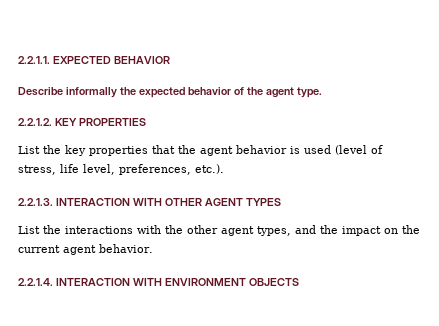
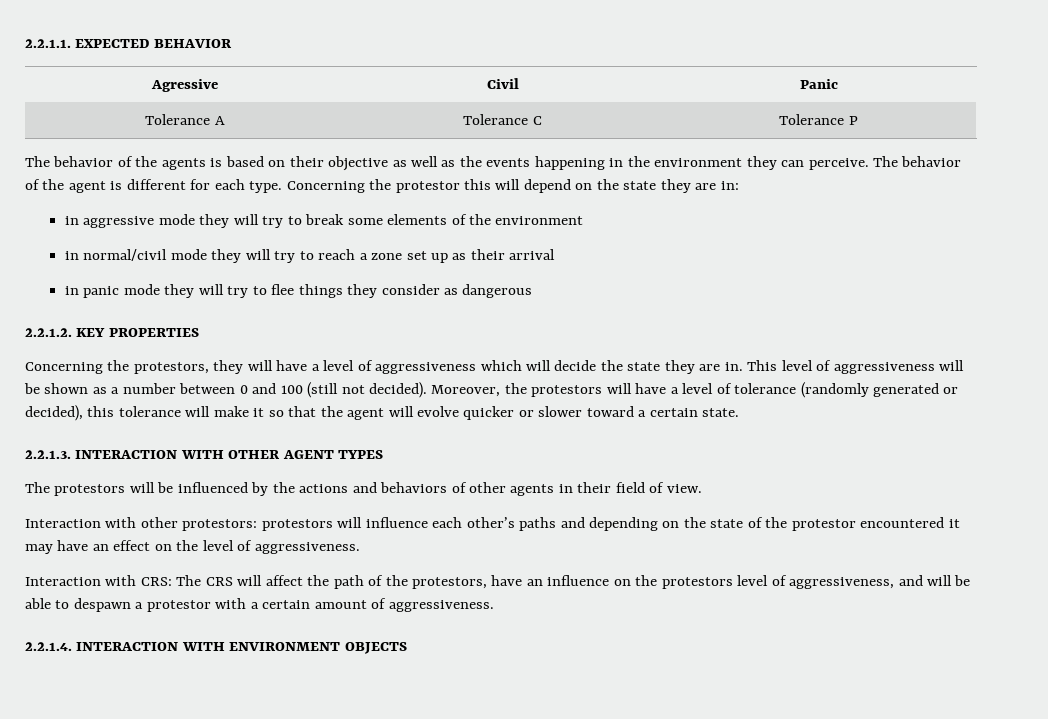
- Describe informally the expected behavior of the agent type.
+ Agressive | Civil | Panic
+ Tolerance A | Tolerance C | Tolerance P
+ The behavior of the agents is based on their objective as well as the events happening in the environment they can perceive. The behavior of the agent is different for each type. Concerning the protestor this will depend on the state they are in:
+ in aggressive mode they will try to break some elements of the environment
+ in normal/civil mode they will try to reach a zone set up as their arrival
+ in panic mode they will try to flee things they consider as dangerous
  2.2.1.2. KEY PROPERTIES
- List the key properties that the agent behavior is used (level of stress, life level, preferences, etc.).
+ Concerning the protestors, they will have a level of aggressiveness which will decide the state they are in. This level of aggressiveness will be shown as a number between 0 and 100 (still not decided). Moreover, the protestors will have a level of tolerance (randomly generated or decided), this tolerance will make it so that the agent will evolve quicker or slower toward a certain state.
- List the interactions with the other agent types, and the impact on the current agent behavior.
+ The protestors will be influenced by the actions and behaviors of other agents in their field of view.
+ Interaction with other protestors: protestors will influence each other’s paths and depending on the state of the protestor encountered it may have an effect on the level of aggressiveness.
+ Interaction with CRS: The CRS will affect the path of the protestors, have an influence on the protestors level of aggressiveness, and will be able to despawn a protestor with a certain amount of aggressiveness.

